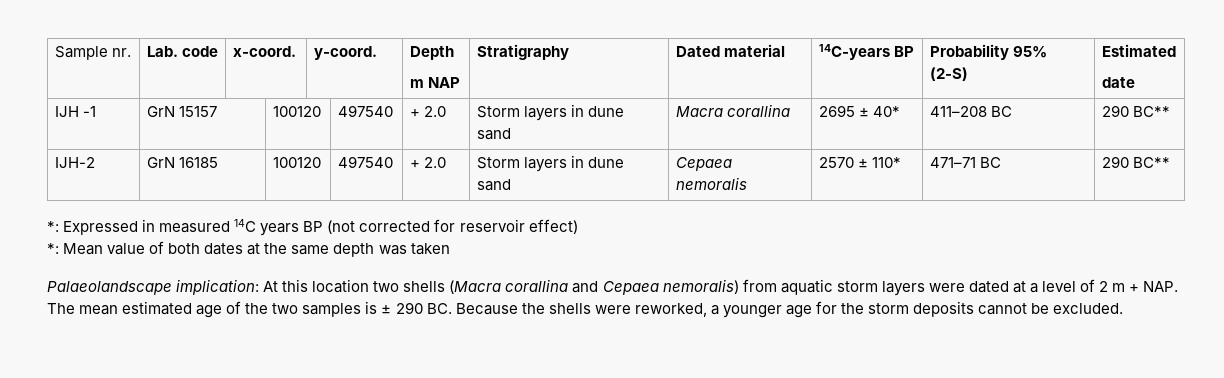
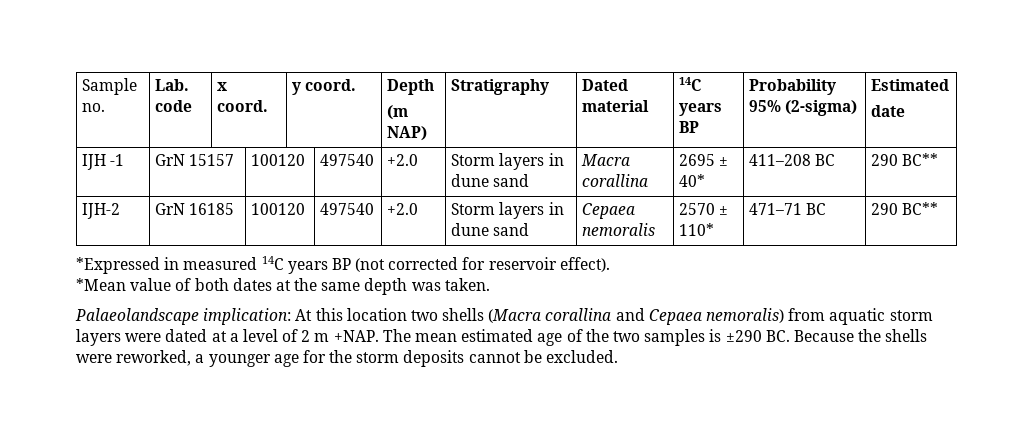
- Sample nr. | Lab. code | x-coord. | y-coord. | Depth
- m NAP | Stratigraphy | Dated material | 14C-years BP | Probability 95% (2-S) | Estimated
+ Sample no. | Lab. code | x coord. | y coord. | Depth
+ (m NAP) | Stratigraphy | Dated material | 14C years BP | Probability 95% (2-sigma) | Estimated
- IJH -1 | GrN 15157 | 100120 | 497540 | + 2.0 | Storm layers in dune sand | Macra corallina | 2695 ± 40* | 411–208 BC | 290 BC**
+ IJH -1 | GrN 15157 | 100120 | 497540 | +2.0 | Storm layers in dune sand | Macra corallina | 2695 ± 40* | 411–208 BC | 290 BC**
- IJH-2 | GrN 16185 | 100120 | 497540 | + 2.0 | Storm layers in dune sand | Cepaea nemoralis | 2570 ± 110* | 471–71 BC | 290 BC**
+ IJH-2 | GrN 16185 | 100120 | 497540 | +2.0 | Storm layers in dune sand | Cepaea nemoralis | 2570 ± 110* | 471–71 BC | 290 BC**
- *: Expressed in measured 14C years BP (not corrected for reservoir effect)
- *: Mean value of both dates at the same depth was taken
+ *Expressed in measured 14C years BP (not corrected for reservoir effect).
+ *Mean value of both dates at the same depth was taken.
- Palaeolandscape implication: At this location two shells (Macra corallina and Cepaea nemoralis) from aquatic storm layers were dated at a level of 2 m + NAP. The mean estimated age of the two samples is ± 290 BC. Because the shells were reworked, a younger age for the storm deposits cannot be excluded.
+ Palaeolandscape implication: At this location two shells (Macra corallina and Cepaea nemoralis) from aquatic storm layers were dated at a level of 2 m +NAP. The mean estimated age of the two samples is ±290 BC. Because the shells were reworked, a younger age for the storm deposits cannot be excluded.

